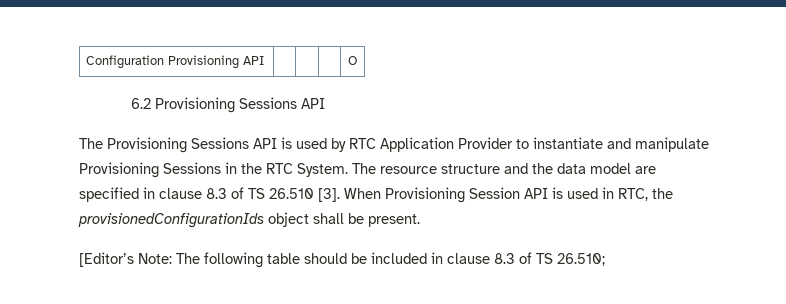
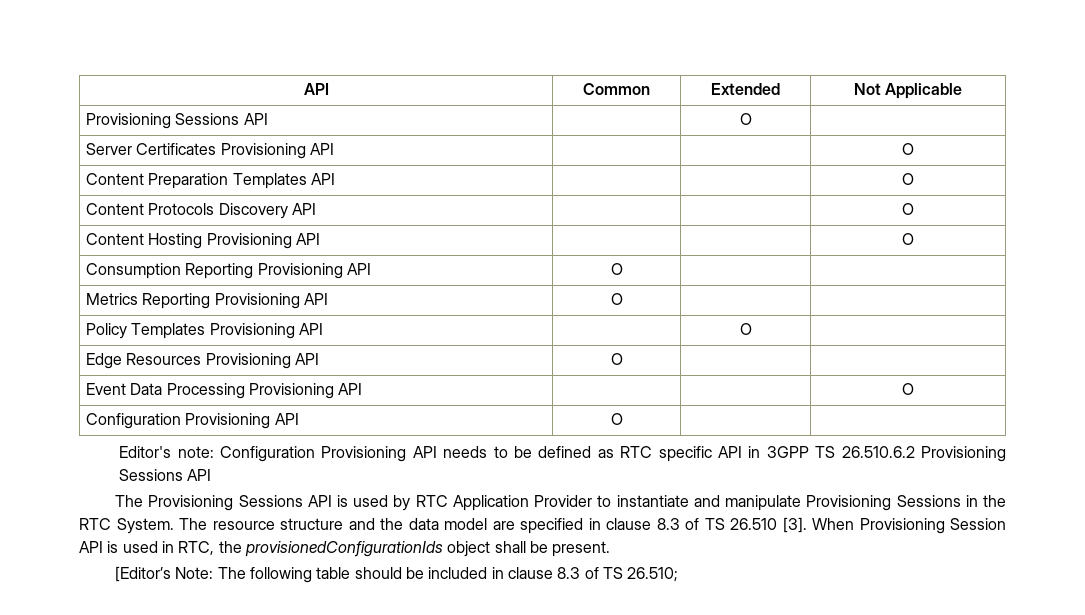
- Configuration Provisioning API | | | | O
- 6.2 Provisioning Sessions API
+ API | Common | Extended | Not Applicable
+ Provisioning Sessions API | | O |
+ Server Certificates Provisioning API | | | O
+ Content Preparation Templates API | | | O
+ Content Protocols Discovery API | | | O
+ Content Hosting Provisioning API | | | O
+ Consumption Reporting Provisioning API | O | |
+ Metrics Reporting Provisioning API | O | |
+ Policy Templates Provisioning API | | O |
+ Edge Resources Provisioning API | O | |
+ Event Data Processing Provisioning API | | | O
+ Configuration Provisioning API | O | |
+ Editor's note: Configuration Provisioning API needs to be defined as RTC specific API in 3GPP TS 26.510.6.2 Provisioning Sessions API

